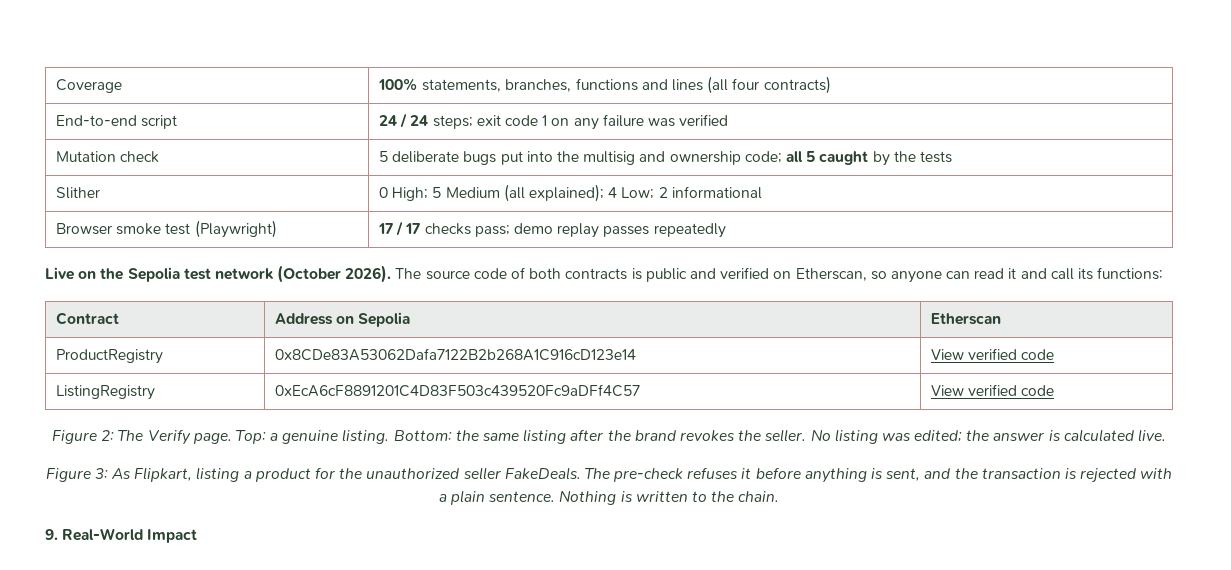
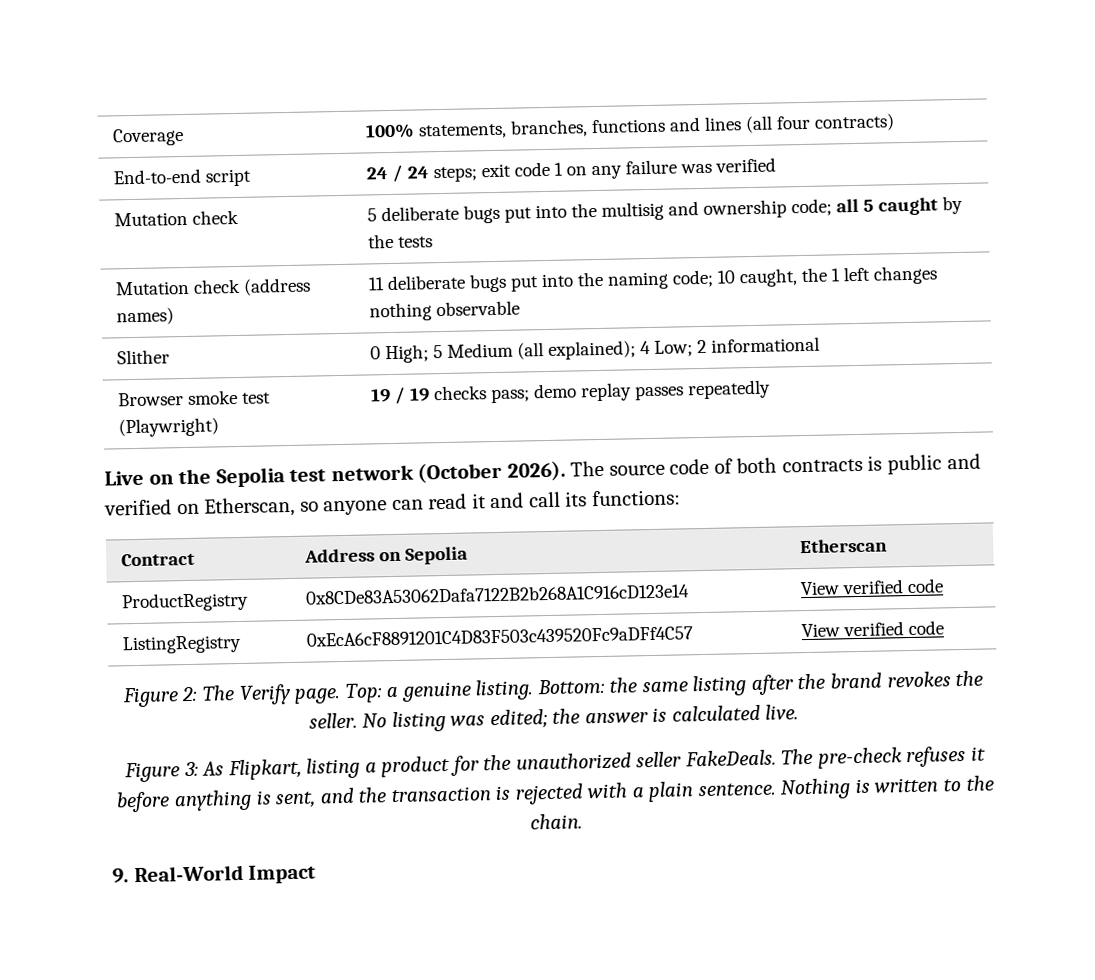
+ Mutation check (address names) | 11 deliberate bugs put into the naming code; 10 caught, the 1 left changes nothing observable
- Browser smoke test (Playwright) | 17 / 17 checks pass; demo replay passes repeatedly
+ Browser smoke test (Playwright) | 19 / 19 checks pass; demo replay passes repeatedly

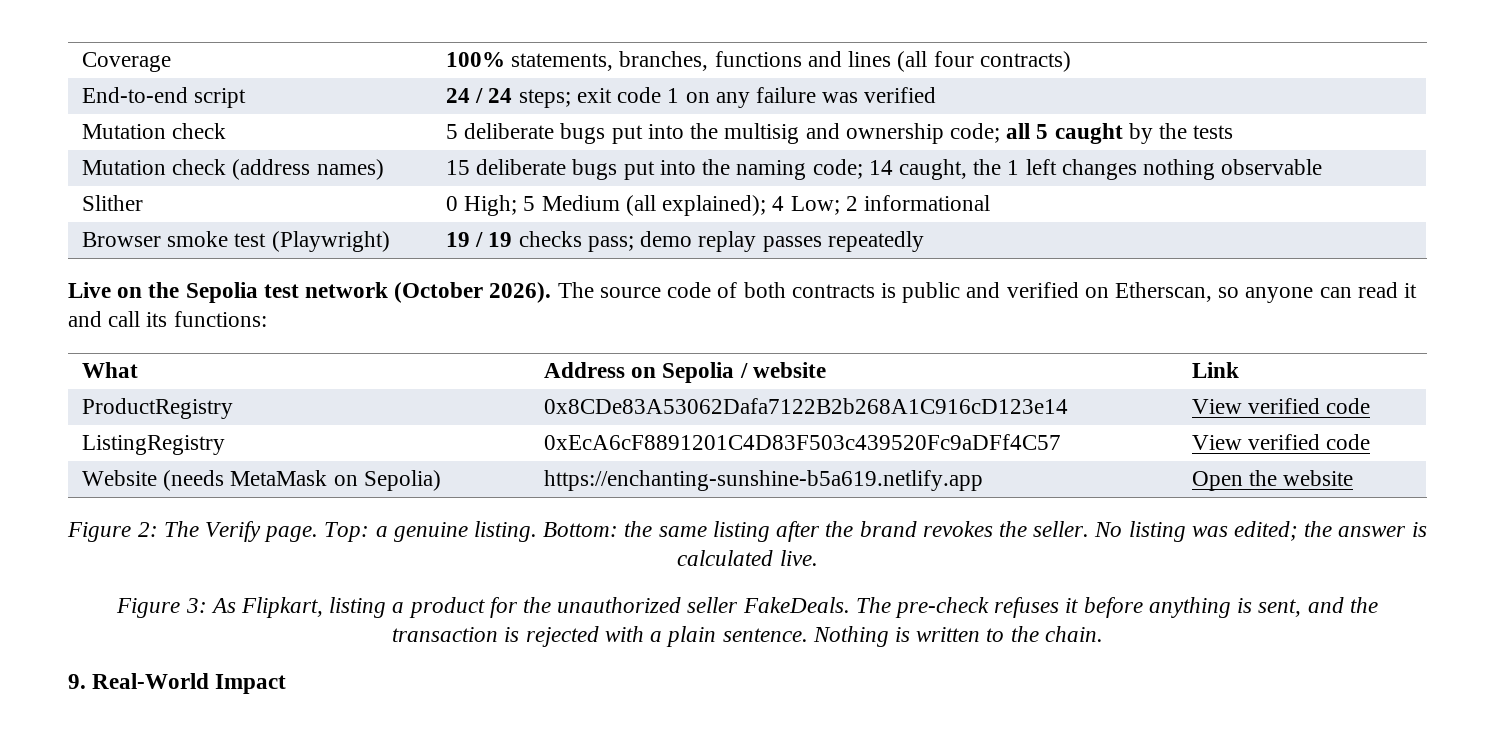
- Mutation check (address names) | 11 deliberate bugs put into the naming code; 10 caught, the 1 left changes nothing observable
+ Mutation check (address names) | 15 deliberate bugs put into the naming code; 14 caught, the 1 left changes nothing observable
- Contract | Address on Sepolia | Etherscan
+ What | Address on Sepolia / website | Link
+ Website (needs MetaMask on Sepolia) | https://enchanting-sunshine-b5a619.netlify.app | Open the website

